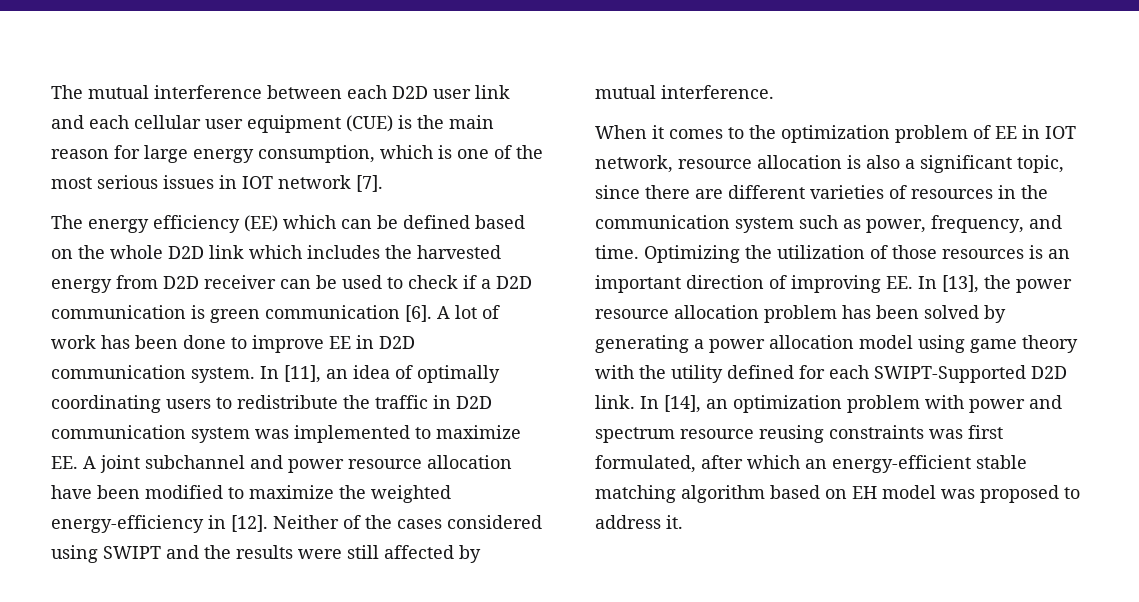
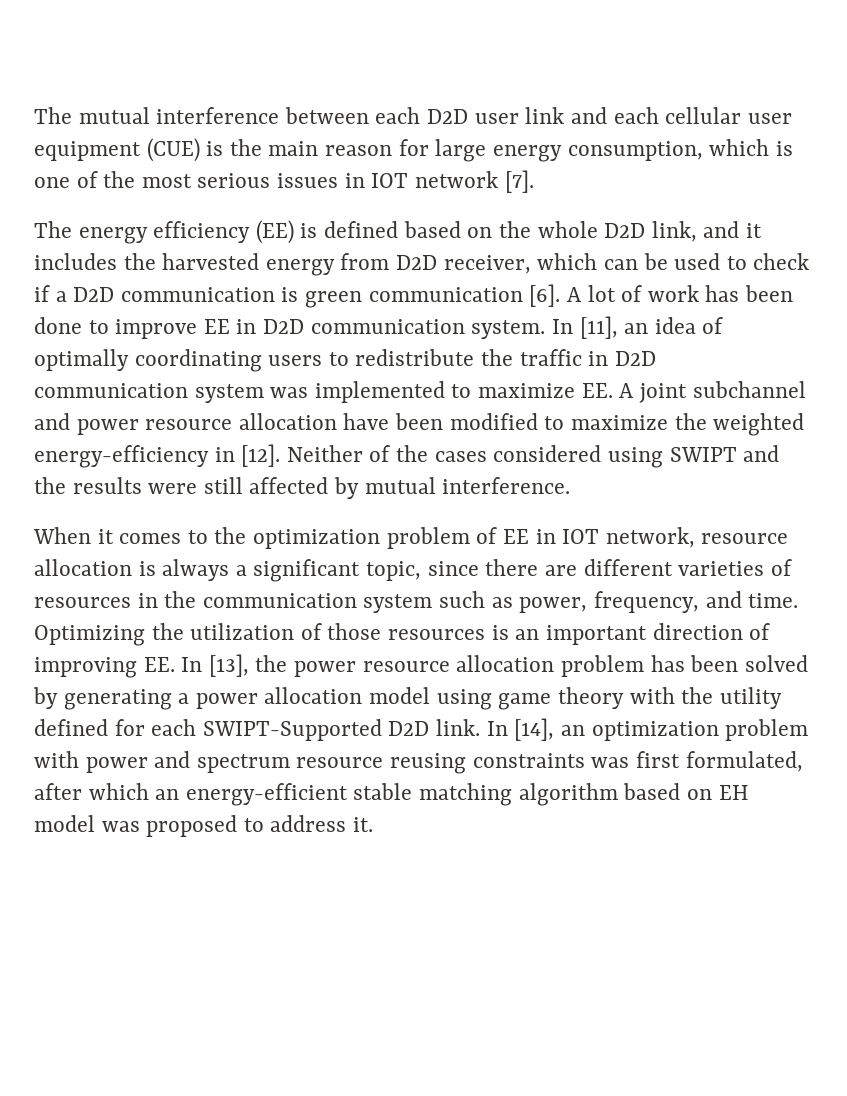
- The energy efficiency (EE) which can be defined based on the whole D2D link which includes the harvested energy from D2D receiver can be used to check if a D2D communication is green communication [6].
+ The energy efficiency (EE) is defined based on the whole D2D link, and it includes the harvested energy from D2D receiver, which can be used to check if a D2D communication is green communication [6].
- When it comes to the optimization problem of EE in IOT network, resource allocation is also a significant topic, since there are different varieties of resources in the communication system such as power, frequency, and time.
+ When it comes to the optimization problem of EE in IOT network, resource allocation is always a significant topic, since there are different varieties of resources in the communication system such as power, frequency, and time.

